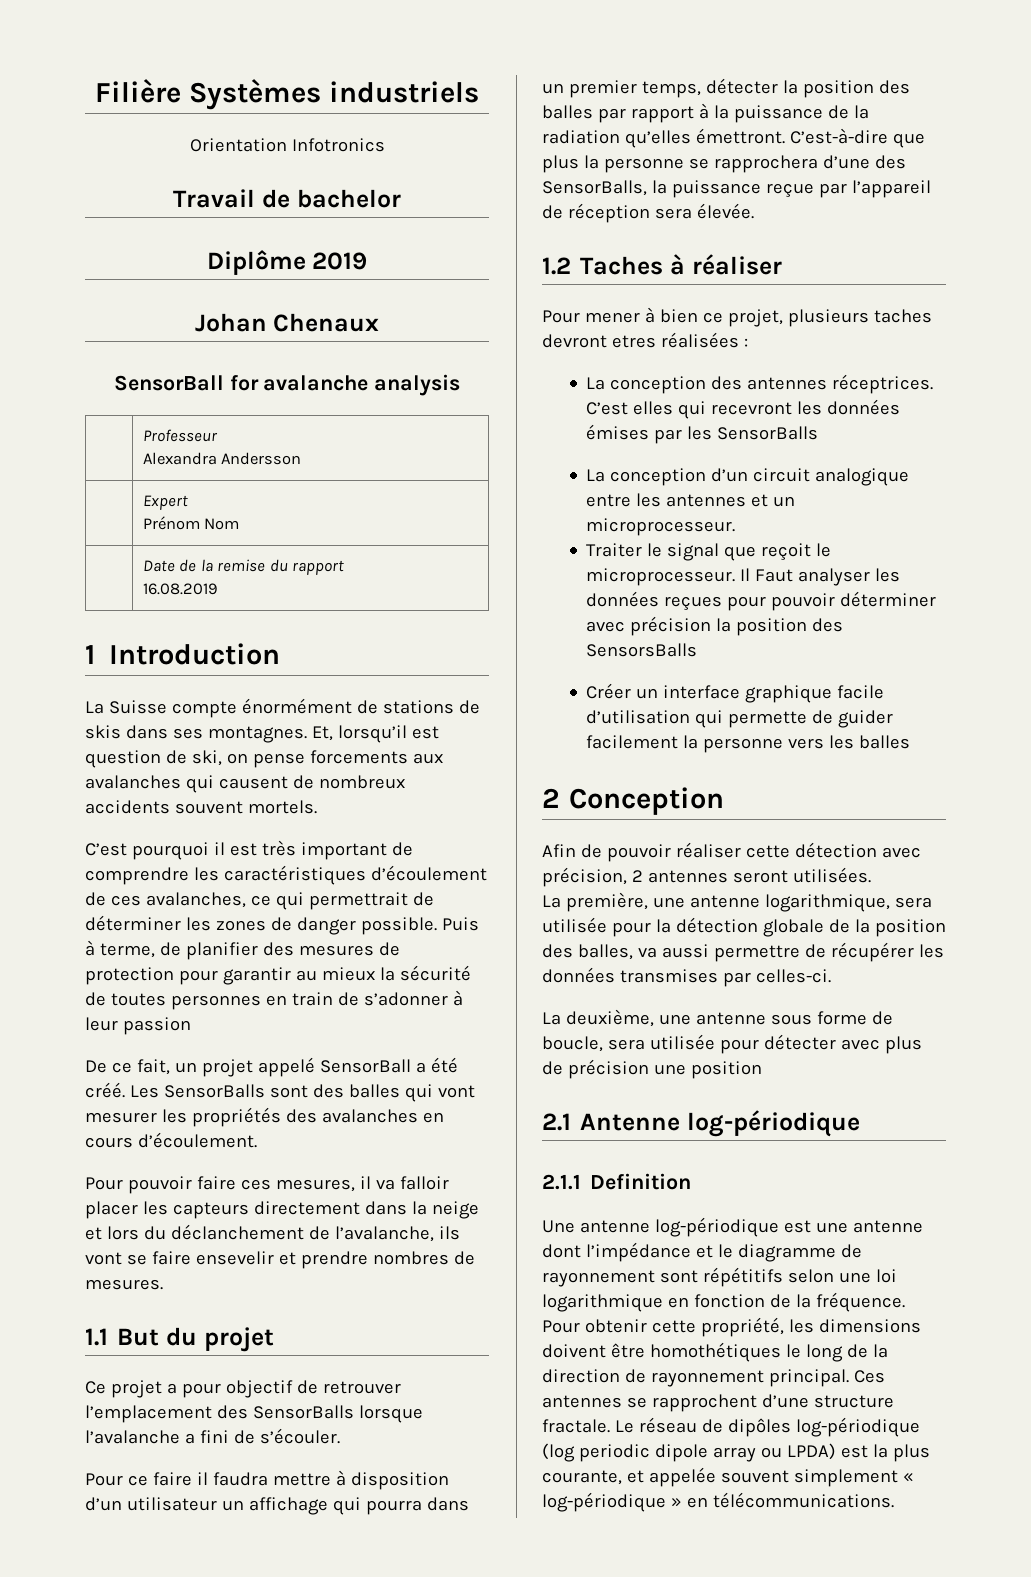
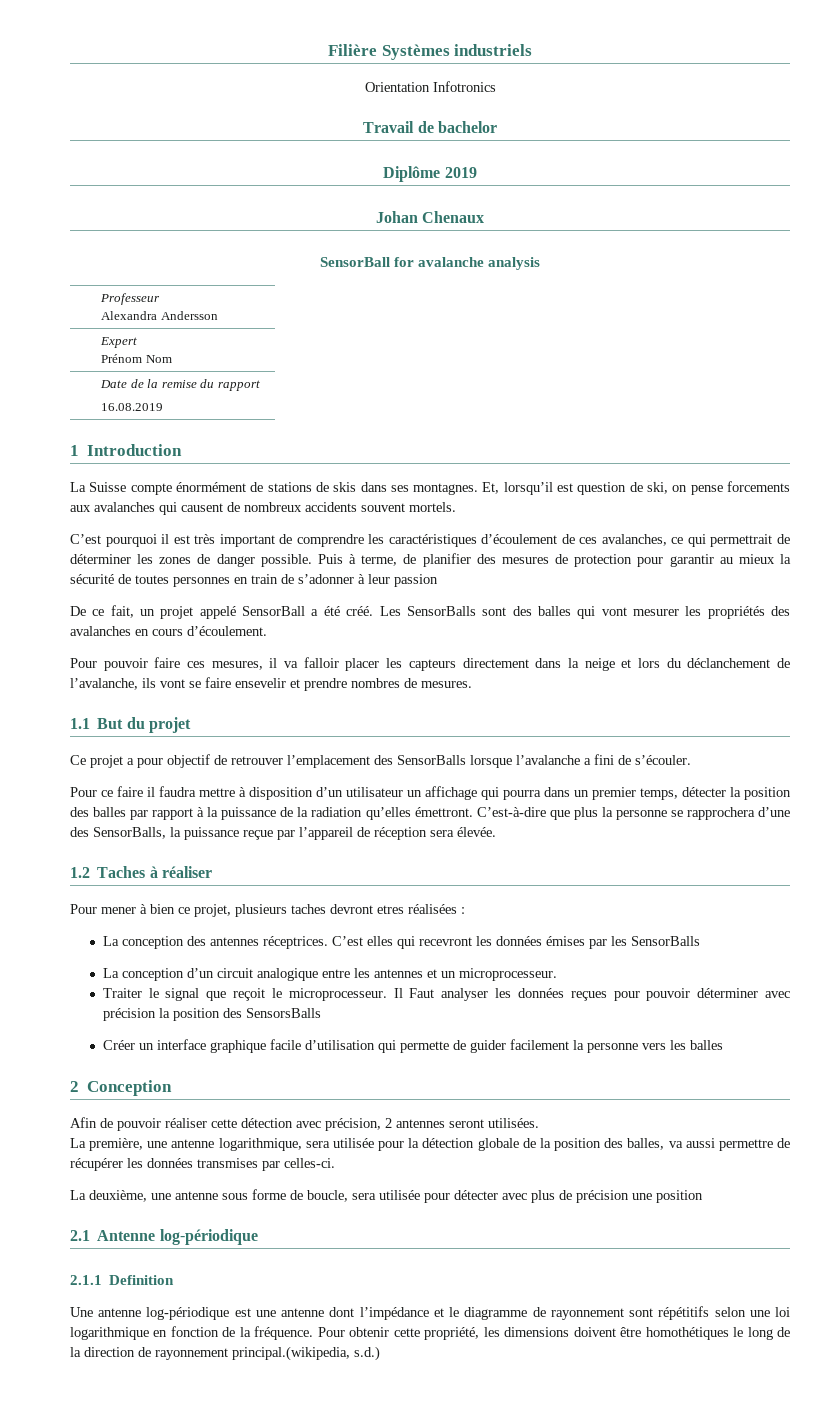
- Pour obtenir cette propriété, les dimensions doivent être homothétiques le long de la direction de rayonnement principal. Ces antennes se rapprochent d’une structure fractale. Le réseau de dipôles log-périodique (log periodic dipole array ou LPDA) est la plus courante, et appelée souvent simplement « log-périodique » en télécommunications.
+ Pour obtenir cette propriété, les dimensions doivent être homothétiques le long de la direction de rayonnement principal.(wikipedia, s.d.)

